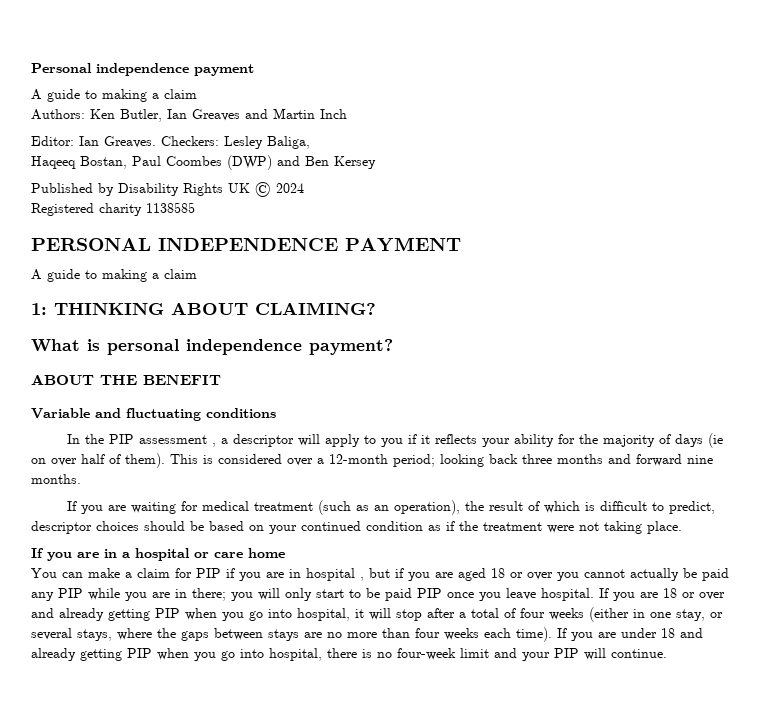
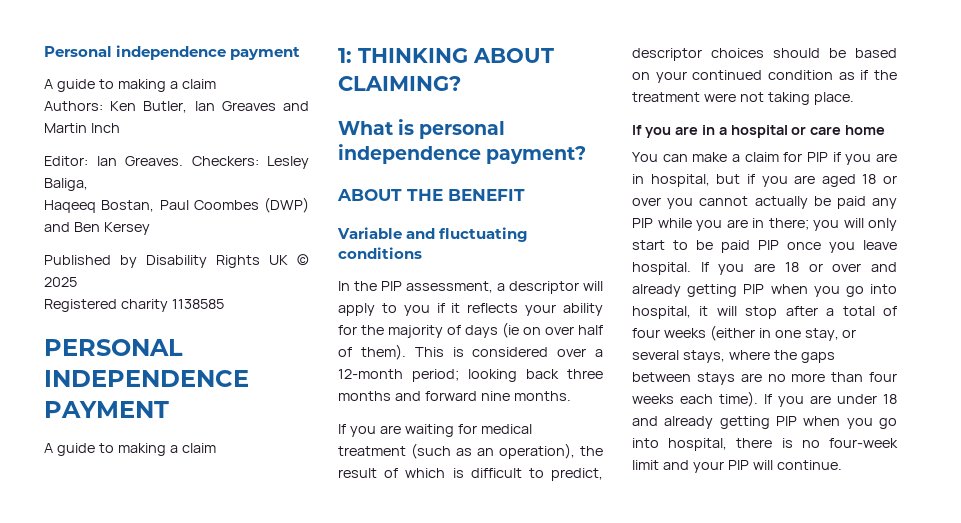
- Published by Disability Rights UK © 2024
+ Published by Disability Rights UK © 2025
- In the PIP assessment , a descriptor will apply to you if it reflects your ability for the majority of days (ie on over half of them).
+ In the PIP assessment, a descriptor will apply to you if it reflects your ability for the majority of days (ie on over half of them).
- You can make a claim for PIP if you are in hospital , but if you are aged 18 or over you cannot actually be paid any PIP while you are in there; you will only start to be paid PIP once you leave hospital.
+ You can make a claim for PIP if you are in hospital, but if you are aged 18 or over you cannot actually be paid any PIP while you are in there; you will only start to be paid PIP once you leave hospital.

